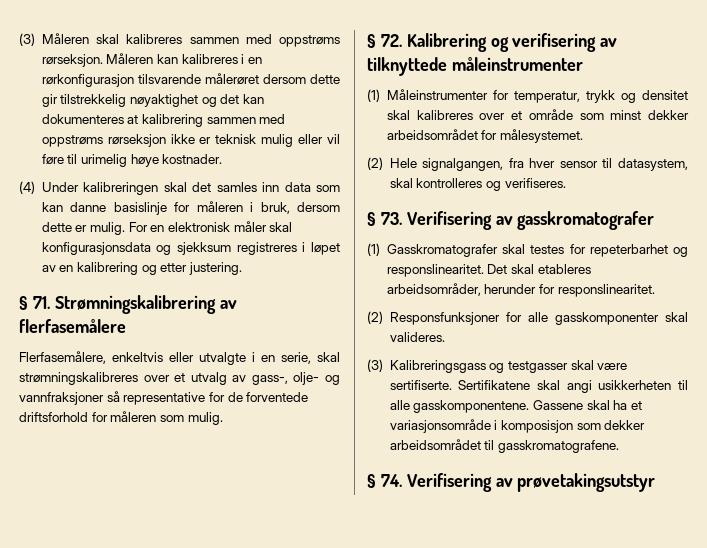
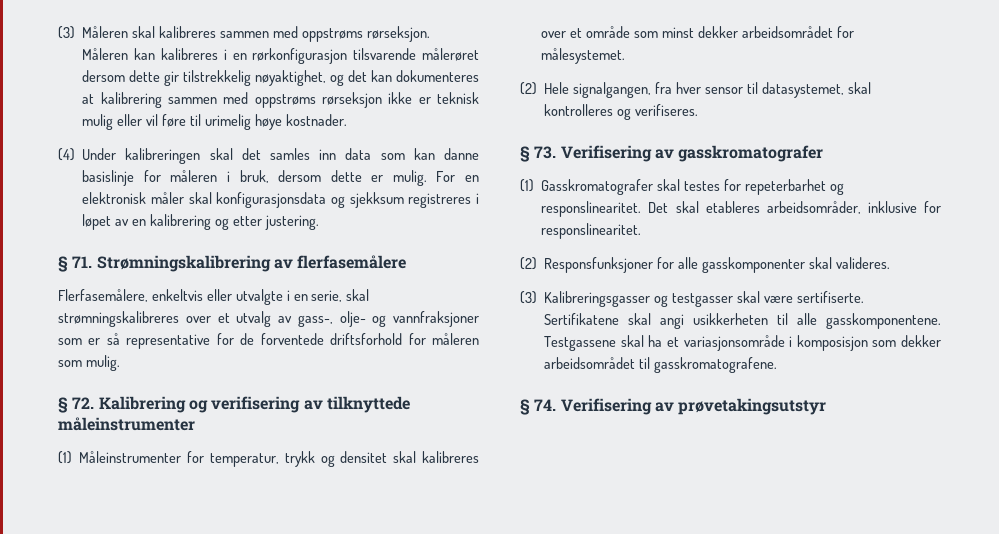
- Måleren kan kalibreres i en rørkonfigurasjon tilsvarende målerøret dersom dette gir tilstrekkelig nøyaktighet og det kan dokumenteres at kalibrering sammen med oppstrøms rørseksjon ikke er teknisk mulig eller vil føre til urimelig høye kostnader.
+ Måleren kan kalibreres i en rørkonfigurasjon tilsvarende målerøret dersom dette gir tilstrekkelig nøyaktighet, og det kan dokumenteres at kalibrering sammen med oppstrøms rørseksjon ikke er teknisk mulig eller vil føre til urimelig høye kostnader.
- Flerfasemålere, enkeltvis eller utvalgte i en serie, skal strømningskalibreres over et utvalg av gass-, olje- og vannfraksjoner så representative for de forventede driftsforhold for måleren som mulig.
+ Flerfasemålere, enkeltvis eller utvalgte i en serie, skal strømningskalibreres over et utvalg av gass-, olje- og vannfraksjoner som er så representative for de forventede driftsforhold for måleren som mulig.
- (2) Hele signalgangen, fra hver sensor til datasystem, skal kontrolleres og verifiseres.
+ (2) Hele signalgangen, fra hver sensor til datasystemet, skal kontrolleres og verifiseres.
- Det skal etableres arbeidsområder, herunder for responslinearitet.
+ Det skal etableres arbeidsområder, inklusive for responslinearitet.
- (3) Kalibreringsgass og testgasser skal være sertifiserte.
+ (3) Kalibreringsgasser og testgasser skal være sertifiserte.
- Gassene skal ha et variasjonsområde i komposisjon som dekker arbeidsområdet til gasskromatografene.
+ Testgassene skal ha et variasjonsområde i komposisjon som dekker arbeidsområdet til gasskromatografene.

